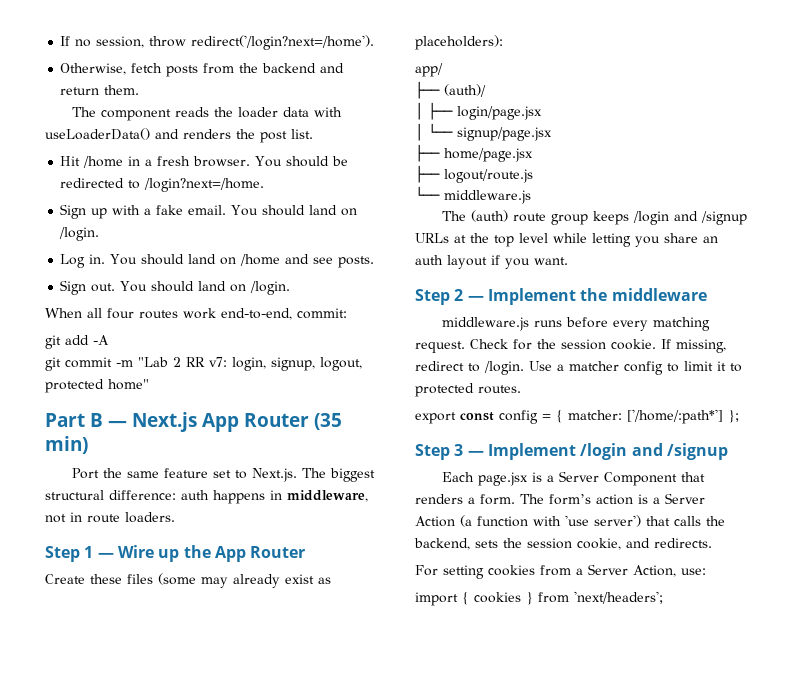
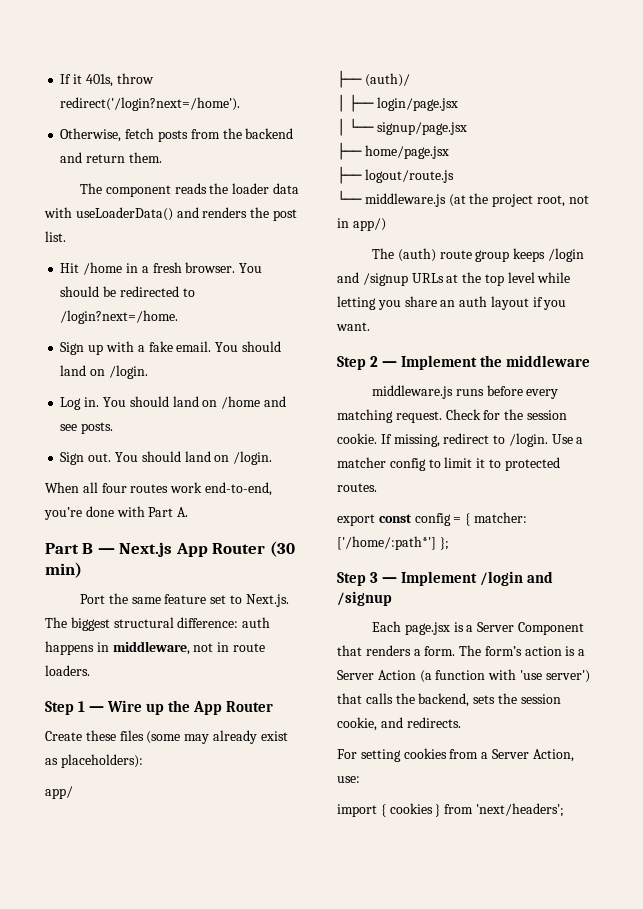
- If no session, throw redirect('/login?next=/home').
+ If it 401s, throw redirect('/login?next=/home').
- When all four routes work end-to-end, commit:
- git add -A
- git commit -m "Lab 2 RR v7: login, signup, logout, protected home"
+ When all four routes work end-to-end, you’re done with Part A.
- Part B — Next.js App Router (35 min)
+ Part B — Next.js App Router (30 min)
- └── middleware.js
+ └── middleware.js (at the project root, not in app/)

